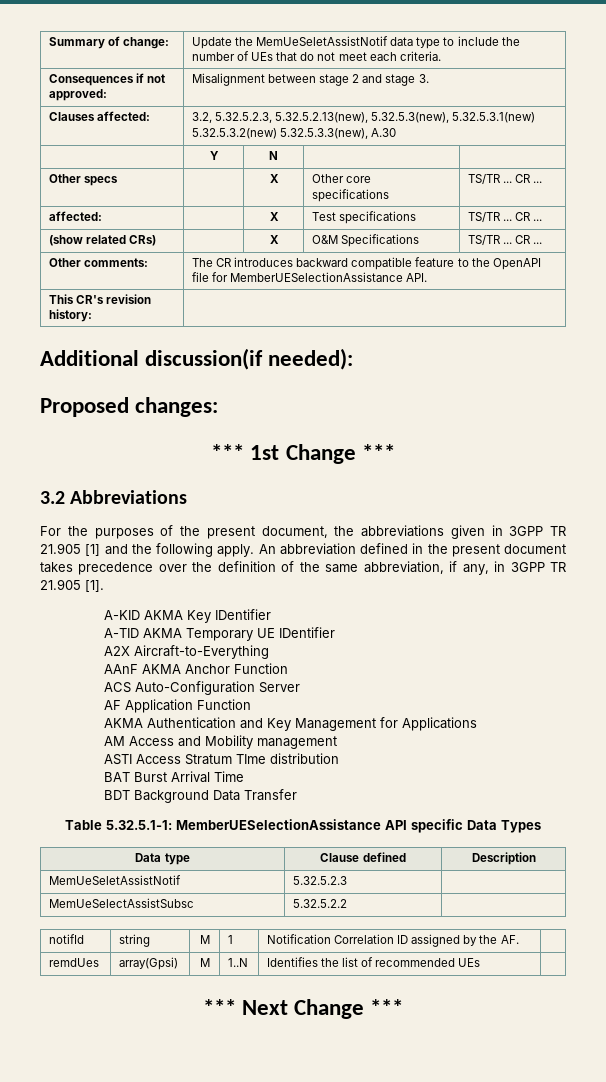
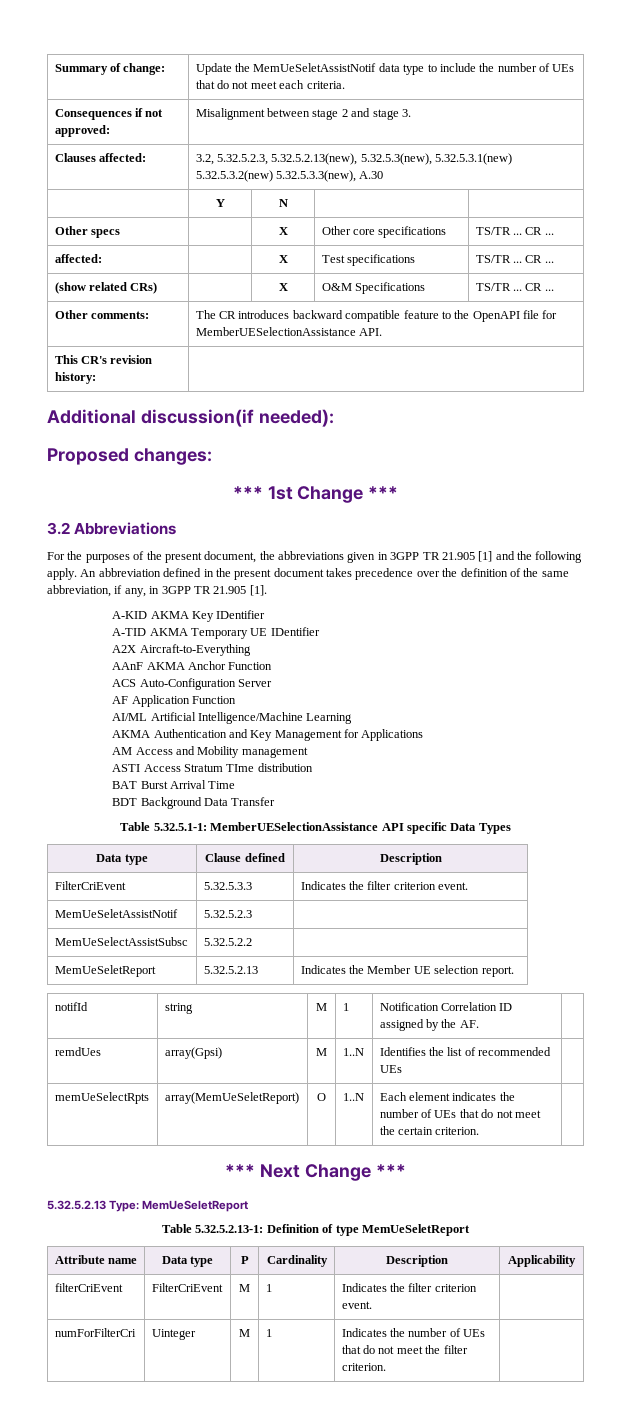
+ AI/ML Artificial Intelligence/Machine Learning
+ FilterCriEvent | 5.32.5.3.3 | Indicates the filter criterion event.
  MemUeSeletAssistNotif | 5.32.5.2.3 |
  MemUeSelectAssistSubsc | 5.32.5.2.2 |
+ MemUeSeletReport | 5.32.5.2.13 | Indicates the Member UE selection report.
+ memUeSelectRpts | array(MemUeSeletReport) | O | 1..N | Each element indicates the number of UEs that do not meet the certain criterion. |
  *** Next Change ***
+ 5.32.5.2.13 Type: MemUeSeletReport
+ Table 5.32.5.2.13-1: Definition of type MemUeSeletReport
+ Attribute name | Data type | P | Cardinality | Description | Applicability
+ filterCriEvent | FilterCriEvent | M | 1 | Indicates the filter criterion event. |
+ numForFilterCri | Uinteger | M | 1 | Indicates the number of UEs that do not meet the filter criterion. |

